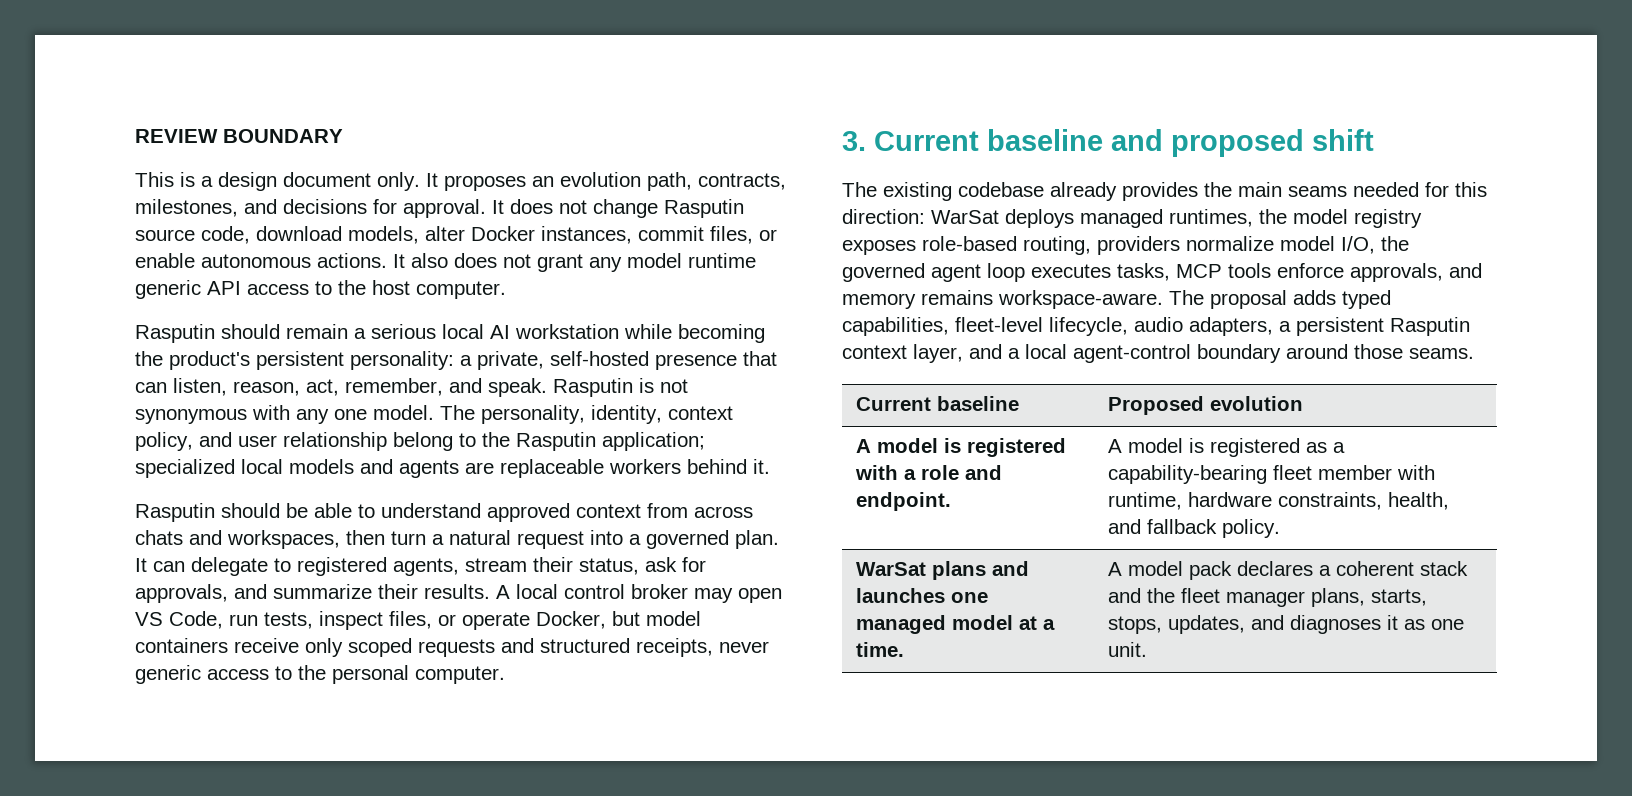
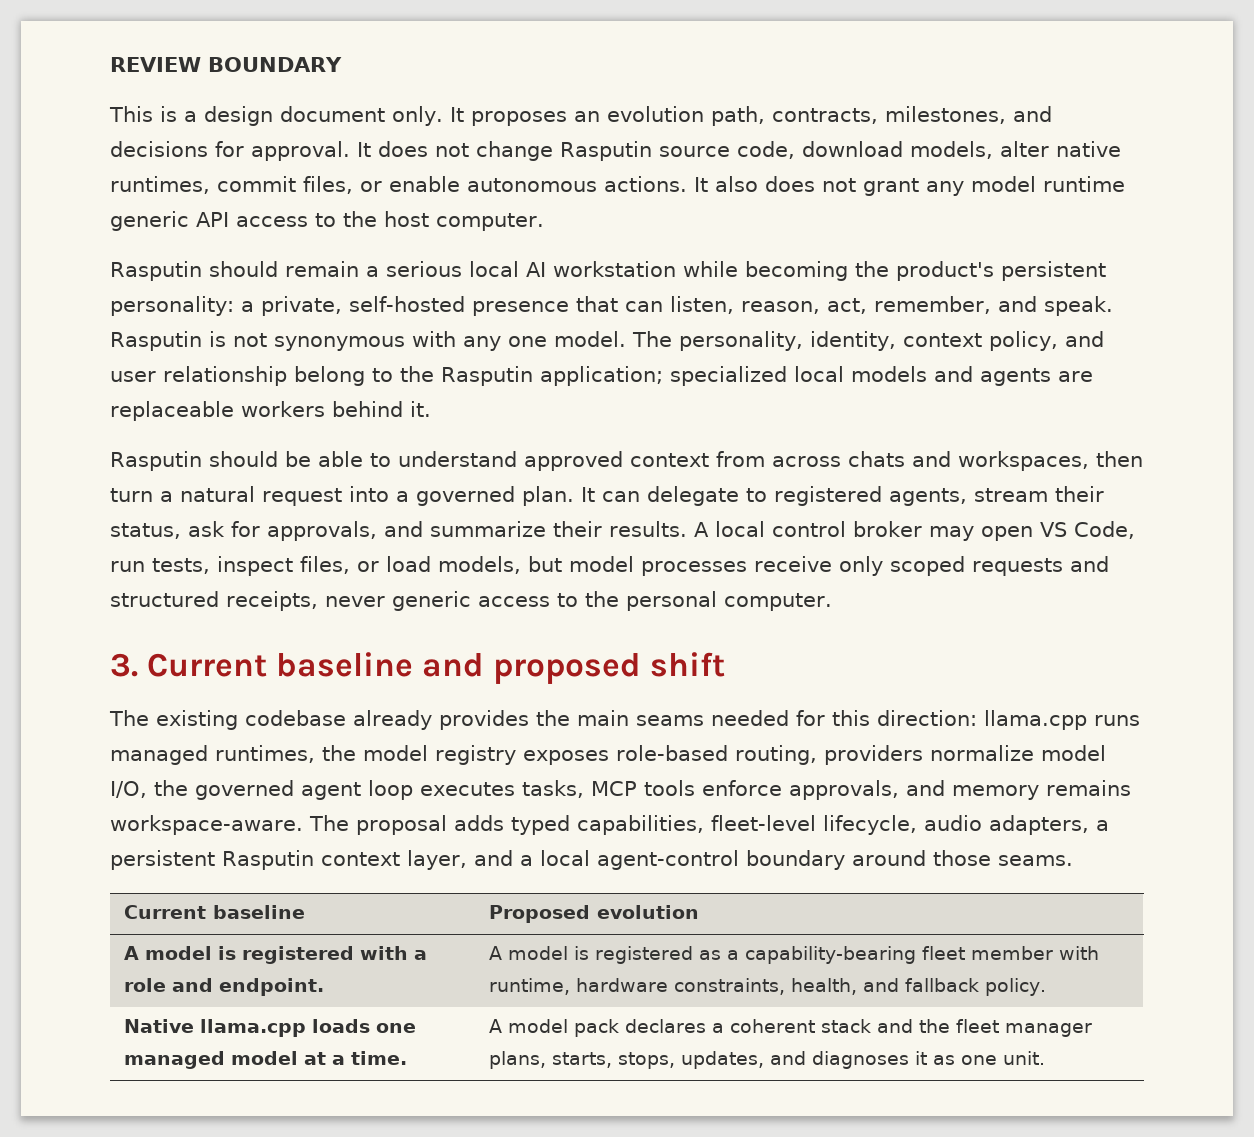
- It does not change Rasputin source code, download models, alter Docker instances, commit files, or enable autonomous actions.
+ It does not change Rasputin source code, download models, alter native runtimes, commit files, or enable autonomous actions.
- A local control broker may open VS Code, run tests, inspect files, or operate Docker, but model containers receive only scoped requests and structured receipts, never generic access to the personal computer.
+ A local control broker may open VS Code, run tests, inspect files, or load models, but model processes receive only scoped requests and structured receipts, never generic access to the personal computer.
- The existing codebase already provides the main seams needed for this direction: WarSat deploys managed runtimes, the model registry exposes role-based routing, providers normalize model I/O, the governed agent loop executes tasks, MCP tools enforce approvals, and memory remains workspace-aware.
+ The existing codebase already provides the main seams needed for this direction: llama.cpp runs managed runtimes, the model registry exposes role-based routing, providers normalize model I/O, the governed agent loop executes tasks, MCP tools enforce approvals, and memory remains workspace-aware.
- WarSat plans and launches one managed model at a time. | A model pack declares a coherent stack and the fleet manager plans, starts, stops, updates, and diagnoses it as one unit.
+ Native llama.cpp loads one managed model at a time. | A model pack declares a coherent stack and the fleet manager plans, starts, stops, updates, and diagnoses it as one unit.

